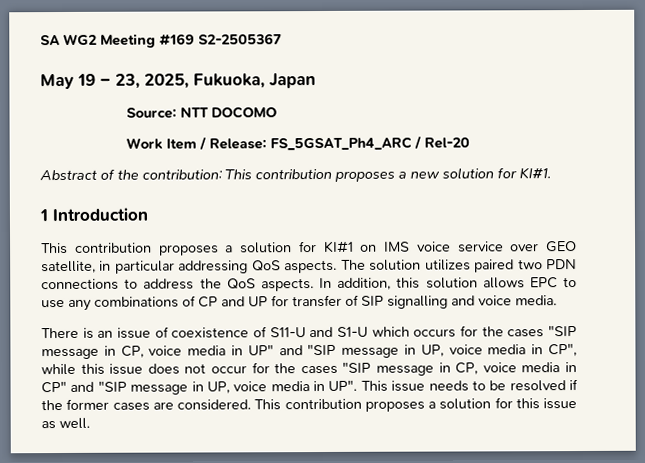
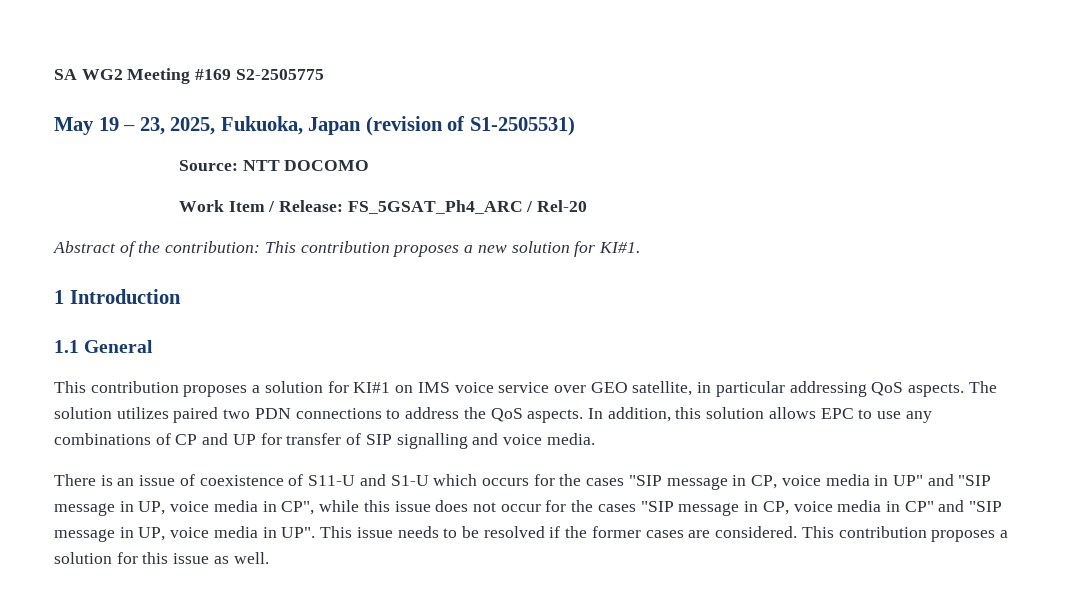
- SA WG2 Meeting #169 S2-2505367
+ SA WG2 Meeting #169 S2-2505775
- May 19 – 23, 2025, Fukuoka, Japan
+ May 19 – 23, 2025, Fukuoka, Japan (revision of S1-2505531)
+ 1.1 General

